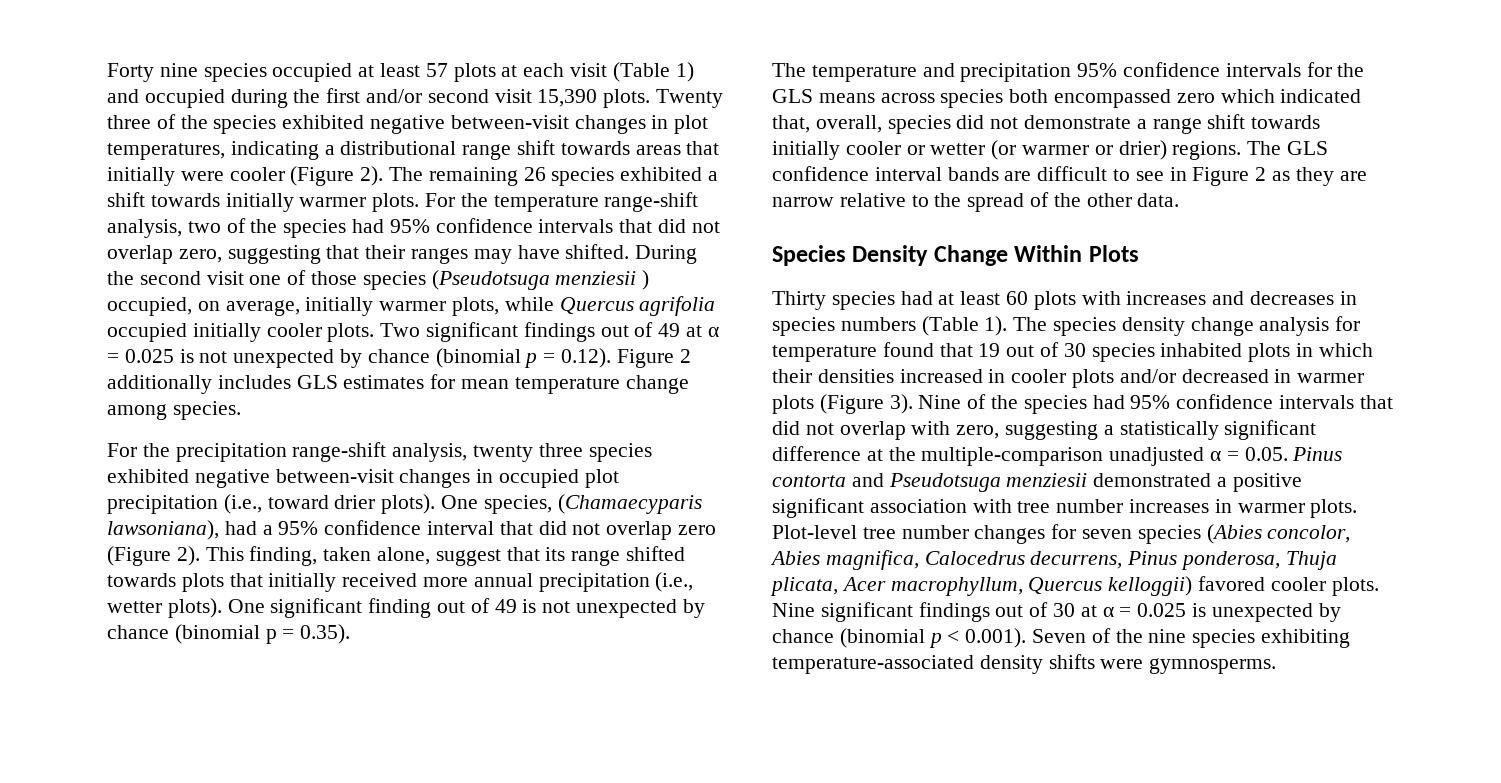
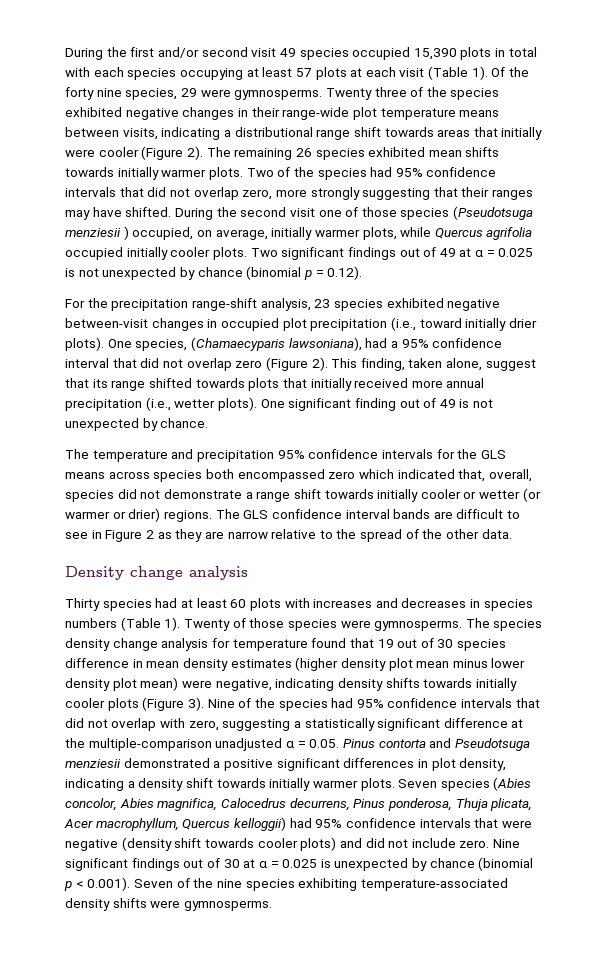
- Forty nine species occupied at least 57 plots at each visit (Table 1) and occupied during the first and/or second visit 15,390 plots.
+ During the first and/or second visit 49 species occupied 15,390 plots in total with each species occupying at least 57 plots at each visit (Table 1). Of the forty nine species, 29 were gymnosperms.
- Twenty three of the species exhibited negative between-visit changes in plot temperatures, indicating a distributional range shift towards areas that initially were cooler (Figure 2).
+ Twenty three of the species exhibited negative changes in their range-wide plot temperature means between visits, indicating a distributional range shift towards areas that initially were cooler (Figure 2).
- The remaining 26 species exhibited a shift towards initially warmer plots. For the temperature range-shift analysis, two of the species had 95% confidence intervals that did not overlap zero, suggesting that their ranges may have shifted.
+ The remaining 26 species exhibited mean shifts towards initially warmer plots. Two of the species had 95% confidence intervals that did not overlap zero, more strongly suggesting that their ranges may have shifted.
- Two significant findings out of 49 at α = 0.025 is not unexpected by chance (binomial p = 0.12). Figure 2 additionally includes GLS estimates for mean temperature change among species.
+ Two significant findings out of 49 at α = 0.025 is not unexpected by chance (binomial p = 0.12).
- For the precipitation range-shift analysis, twenty three species exhibited negative between-visit changes in occupied plot precipitation (i.e., toward drier plots).
+ For the precipitation range-shift analysis, 23 species exhibited negative between-visit changes in occupied plot precipitation (i.e., toward initially drier plots).
- One significant finding out of 49 is not unexpected by chance (binomial p = 0.35).
+ One significant finding out of 49 is not unexpected by chance.
- Species Density Change Within Plots
+ Density change analysis
+ Twenty of those species were gymnosperms.
- The species density change analysis for temperature found that 19 out of 30 species inhabited plots in which their densities increased in cooler plots and/or decreased in warmer plots (Figure 3).
+ The species density change analysis for temperature found that 19 out of 30 species difference in mean density estimates (higher density plot mean minus lower density plot mean) were negative, indicating density shifts towards initially cooler plots (Figure 3).
- Nine of the species had 95% confidence intervals that did not overlap with zero, suggesting a statistically significant difference at the multiple-comparison unadjusted α = 0.05. Pinus contorta and Pseudotsuga menziesii demonstrated a positive significant association with tree number increases in warmer plots. Plot-level tree number changes for seven species (Abies concolor, Abies magnifica, Calocedrus decurrens, Pinus ponderosa, Thuja plicata, Acer macrophyllum, Quercus kelloggii) favored cooler plots.
+ Nine of the species had 95% confidence intervals that did not overlap with zero, suggesting a statistically significant difference at the multiple-comparison unadjusted α = 0.05. Pinus contorta and Pseudotsuga menziesii demonstrated a positive significant differences in plot density, indicating a density shift towards initially warmer plots. Seven species (Abies concolor, Abies magnifica, Calocedrus decurrens, Pinus ponderosa, Thuja plicata, Acer macrophyllum, Quercus kelloggii) had 95% confidence intervals that were negative (density shift towards cooler plots) and did not include zero.

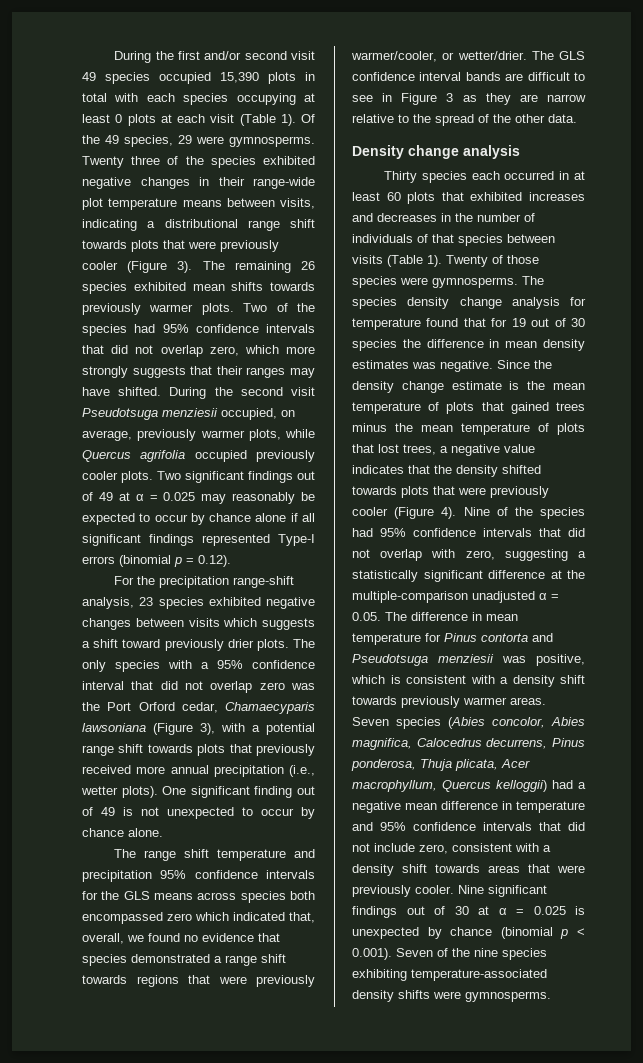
- During the first and/or second visit 49 species occupied 15,390 plots in total with each species occupying at least 57 plots at each visit (Table 1).
+ During the first and/or second visit 49 species occupied 15,390 plots in total with each species occupying at least 0 plots at each visit (Table 1).
- Of the forty nine species, 29 were gymnosperms.
+ Of the 49 species, 29 were gymnosperms.
- Twenty three of the species exhibited negative changes in their range-wide plot temperature means between visits, indicating a distributional range shift towards areas that initially were cooler (Figure 2).
+ Twenty three of the species exhibited negative changes in their range-wide plot temperature means between visits, indicating a distributional range shift towards plots that were previously cooler (Figure 3).
- The remaining 26 species exhibited mean shifts towards initially warmer plots.
+ The remaining 26 species exhibited mean shifts towards previously warmer plots.
- Two of the species had 95% confidence intervals that did not overlap zero, more strongly suggesting that their ranges may have shifted.
+ Two of the species had 95% confidence intervals that did not overlap zero, which more strongly suggests that their ranges may have shifted.
- During the second visit one of those species (Pseudotsuga menziesii ) occupied, on average, initially warmer plots, while Quercus agrifolia occupied initially cooler plots.
+ During the second visit Pseudotsuga menziesii occupied, on average, previously warmer plots, while Quercus agrifolia occupied previously cooler plots.
- Two significant findings out of 49 at α = 0.025 is not unexpected by chance (binomial p = 0.12).
+ Two significant findings out of 49 at α = 0.025 may reasonably be expected to occur by chance alone if all significant findings represented Type-I errors (binomial p = 0.12).
- For the precipitation range-shift analysis, 23 species exhibited negative between-visit changes in occupied plot precipitation (i.e., toward initially drier plots). One species, (Chamaecyparis lawsoniana), had a 95% confidence interval that did not overlap zero (Figure 2). This finding, taken alone, suggest that its range shifted towards plots that initially received more annual precipitation (i.e., wetter plots).
+ For the precipitation range-shift analysis, 23 species exhibited negative changes between visits which suggests a shift toward previously drier plots. The only species with a 95% confidence interval that did not overlap zero was the Port Orford cedar, Chamaecyparis lawsoniana (Figure 3), with a potential range shift towards plots that previously received more annual precipitation (i.e., wetter plots).
- One significant finding out of 49 is not unexpected by chance.
- The temperature and precipitation 95% confidence intervals for the GLS means across species both encompassed zero which indicated that, overall, species did not demonstrate a range shift towards initially cooler or wetter (or warmer or drier) regions.
+ One significant finding out of 49 is not unexpected to occur by chance alone.
+ The range shift temperature and precipitation 95% confidence intervals for the GLS means across species both encompassed zero which indicated that, overall, we found no evidence that species demonstrated a range shift towards regions that were previously warmer/cooler, or wetter/drier.
- The GLS confidence interval bands are difficult to see in Figure 2 as they are narrow relative to the spread of the other data.
+ The GLS confidence interval bands are difficult to see in Figure 3 as they are narrow relative to the spread of the other data.
- Thirty species had at least 60 plots with increases and decreases in species numbers (Table 1).
+ Thirty species each occurred in at least 60 plots that exhibited increases and decreases in the number of individuals of that species between visits (Table 1).
- The species density change analysis for temperature found that 19 out of 30 species difference in mean density estimates (higher density plot mean minus lower density plot mean) were negative, indicating density shifts towards initially cooler plots (Figure 3).
+ The species density change analysis for temperature found that for 19 out of 30 species the difference in mean density estimates was negative. Since the density change estimate is the mean temperature of plots that gained trees minus the mean temperature of plots that lost trees, a negative value indicates that the density shifted towards plots that were previously cooler (Figure 4).
- Nine of the species had 95% confidence intervals that did not overlap with zero, suggesting a statistically significant difference at the multiple-comparison unadjusted α = 0.05. Pinus contorta and Pseudotsuga menziesii demonstrated a positive significant differences in plot density, indicating a density shift towards initially warmer plots.
+ Nine of the species had 95% confidence intervals that did not overlap with zero, suggesting a statistically significant difference at the multiple-comparison unadjusted α = 0.05. The difference in mean temperature for Pinus contorta and Pseudotsuga menziesii was positive, which is consistent with a density shift towards previously warmer areas.
- Seven species (Abies concolor, Abies magnifica, Calocedrus decurrens, Pinus ponderosa, Thuja plicata, Acer macrophyllum, Quercus kelloggii) had 95% confidence intervals that were negative (density shift towards cooler plots) and did not include zero.
+ Seven species (Abies concolor, Abies magnifica, Calocedrus decurrens, Pinus ponderosa, Thuja plicata, Acer macrophyllum, Quercus kelloggii) had a negative mean difference in temperature and 95% confidence intervals that did not include zero, consistent with a density shift towards areas that were previously cooler.

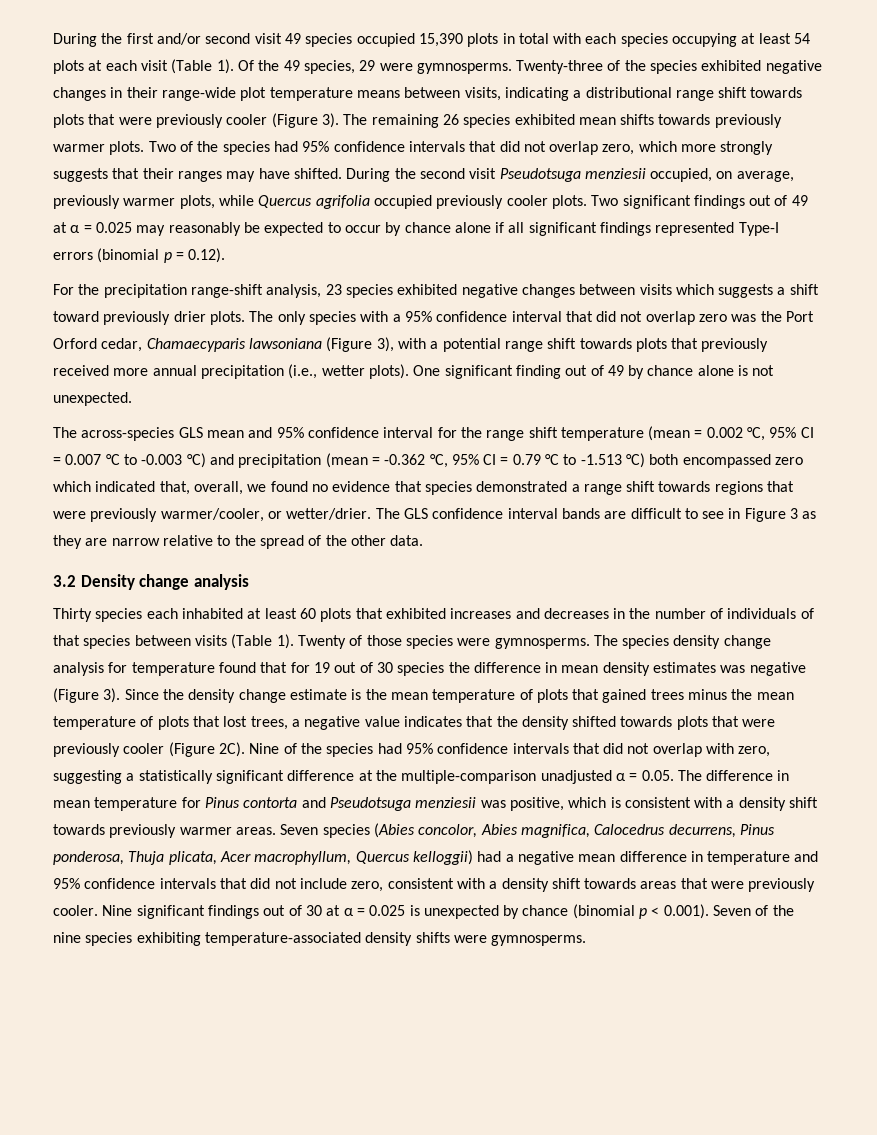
- During the first and/or second visit 49 species occupied 15,390 plots in total with each species occupying at least 0 plots at each visit (Table 1).
+ During the first and/or second visit 49 species occupied 15,390 plots in total with each species occupying at least 54 plots at each visit (Table 1).
- Twenty three of the species exhibited negative changes in their range-wide plot temperature means between visits, indicating a distributional range shift towards plots that were previously cooler (Figure 3).
+ Twenty-three of the species exhibited negative changes in their range-wide plot temperature means between visits, indicating a distributional range shift towards plots that were previously cooler (Figure 3).
- One significant finding out of 49 is not unexpected to occur by chance alone.
- The range shift temperature and precipitation 95% confidence intervals for the GLS means across species both encompassed zero which indicated that, overall, we found no evidence that species demonstrated a range shift towards regions that were previously warmer/cooler, or wetter/drier.
+ One significant finding out of 49 by chance alone is not unexpected.
+ The across-species GLS mean and 95% confidence interval for the range shift temperature (mean = 0.002 °C, 95% CI = 0.007 °C to -0.003 °C) and precipitation (mean = -0.362 °C, 95% CI = 0.79 °C to -1.513 °C) both encompassed zero which indicated that, overall, we found no evidence that species demonstrated a range shift towards regions that were previously warmer/cooler, or wetter/drier.
- Density change analysis
+ 3.2 Density change analysis
- Thirty species each occurred in at least 60 plots that exhibited increases and decreases in the number of individuals of that species between visits (Table 1).
+ Thirty species each inhabited at least 60 plots that exhibited increases and decreases in the number of individuals of that species between visits (Table 1).
- The species density change analysis for temperature found that for 19 out of 30 species the difference in mean density estimates was negative.
+ The species density change analysis for temperature found that for 19 out of 30 species the difference in mean density estimates was negative (Figure 3).
- Since the density change estimate is the mean temperature of plots that gained trees minus the mean temperature of plots that lost trees, a negative value indicates that the density shifted towards plots that were previously cooler (Figure 4).
+ Since the density change estimate is the mean temperature of plots that gained trees minus the mean temperature of plots that lost trees, a negative value indicates that the density shifted towards plots that were previously cooler (Figure 2C).

